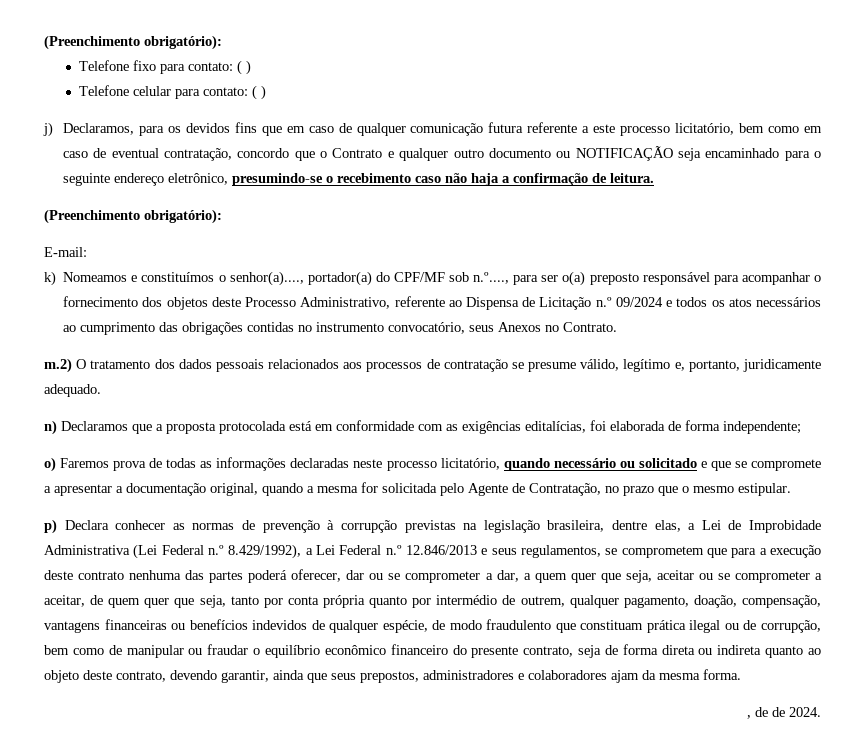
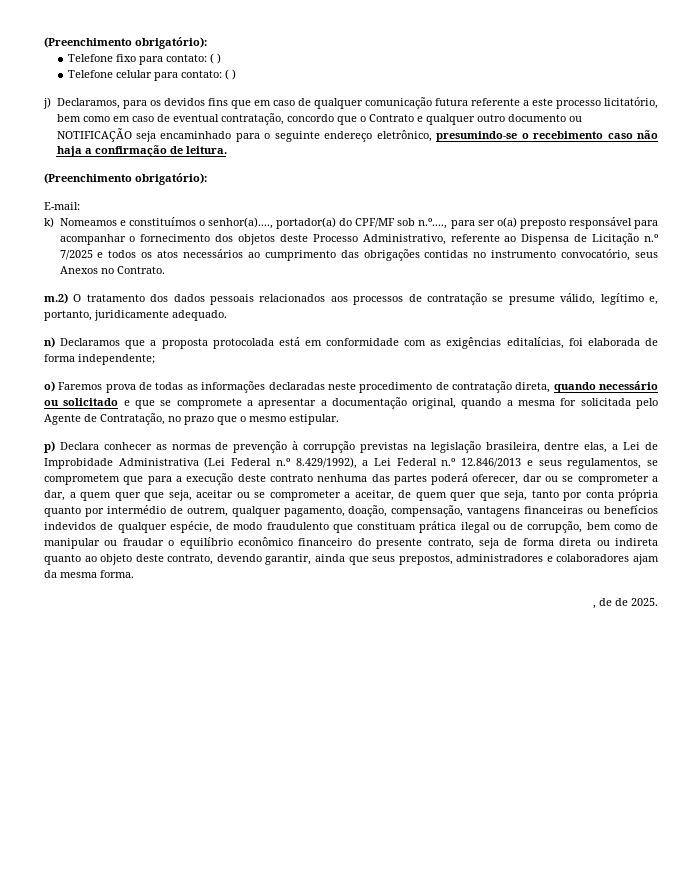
- k) Nomeamos e constituímos o senhor(a)...., portador(a) do CPF/MF sob n.º...., para ser o(a) preposto responsável para acompanhar o fornecimento dos objetos deste Processo Administrativo, referente ao Dispensa de Licitação n.º 09/2024 e todos os atos necessários ao cumprimento das obrigações contidas no instrumento convocatório, seus Anexos no Contrato.
+ k) Nomeamos e constituímos o senhor(a)...., portador(a) do CPF/MF sob n.º...., para ser o(a) preposto responsável para acompanhar o fornecimento dos objetos deste Processo Administrativo, referente ao Dispensa de Licitação n.º 7/2025 e todos os atos necessários ao cumprimento das obrigações contidas no instrumento convocatório, seus Anexos no Contrato.
- o) Faremos prova de todas as informações declaradas neste processo licitatório, quando necessário ou solicitado e que se compromete a apresentar a documentação original, quando a mesma for solicitada pelo Agente de Contratação, no prazo que o mesmo estipular.
+ o) Faremos prova de todas as informações declaradas neste procedimento de contratação direta, quando necessário ou solicitado e que se compromete a apresentar a documentação original, quando a mesma for solicitada pelo Agente de Contratação, no prazo que o mesmo estipular.
- , de de 2024.
+ , de de 2025.

